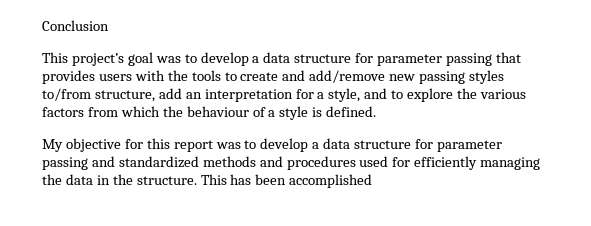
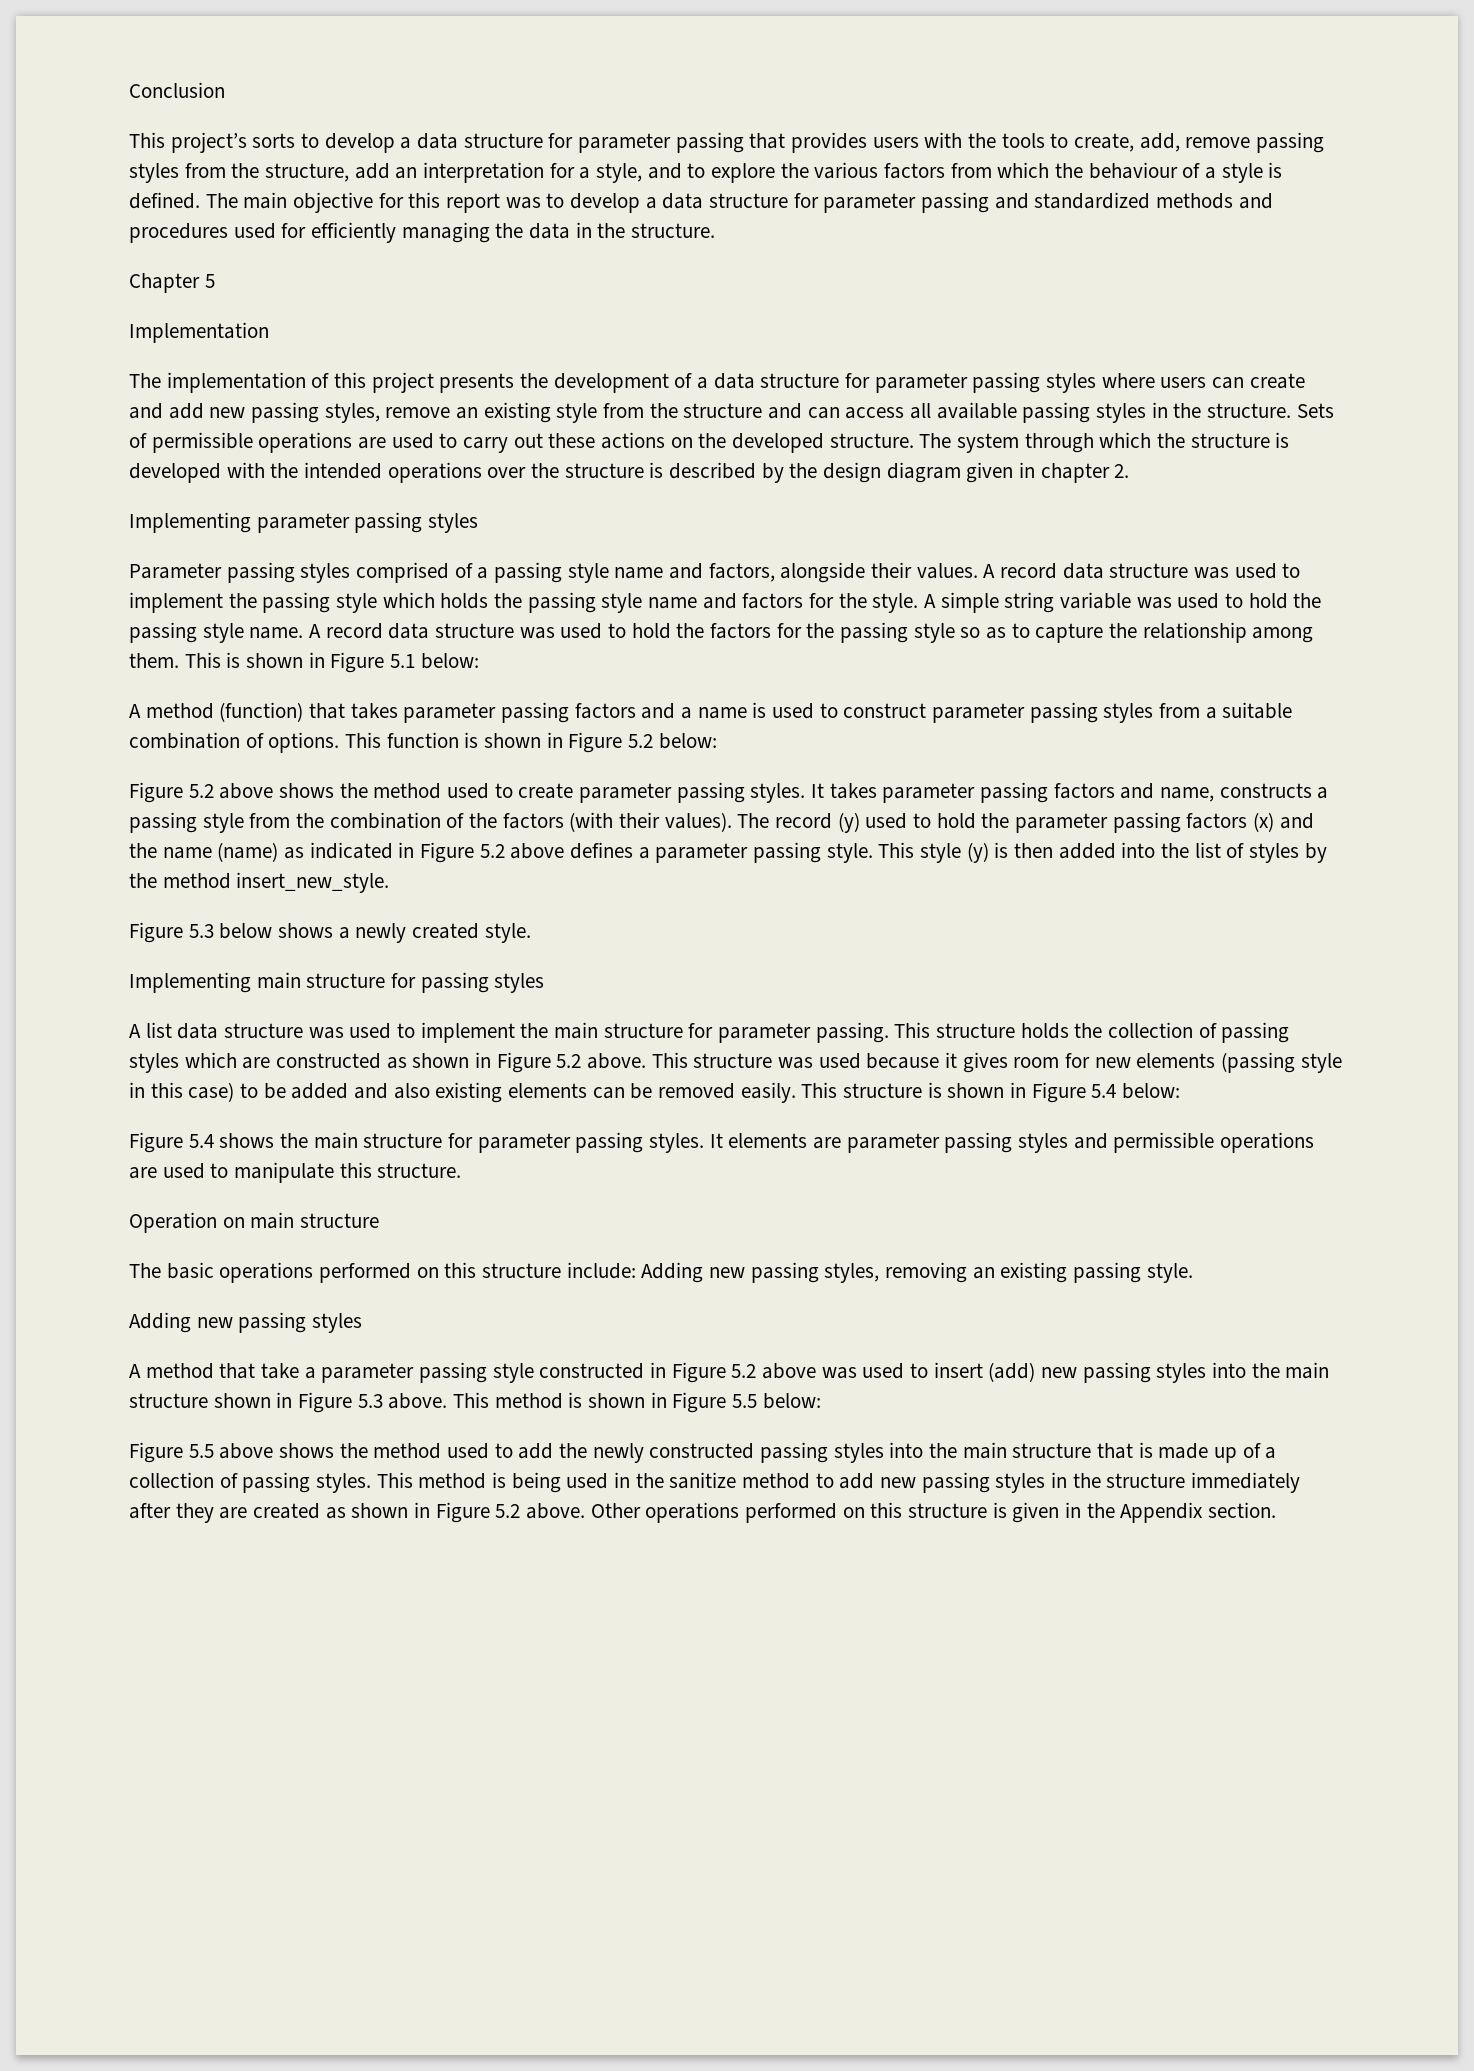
- This project’s goal was to develop a data structure for parameter passing that provides users with the tools to create and add/remove new passing styles to/from structure, add an interpretation for a style, and to explore the various factors from which the behaviour of a style is defined.
- My objective for this report was to develop a data structure for parameter passing and standardized methods and procedures used for efficiently managing the data in the structure. This has been accomplished
+ This project’s sorts to develop a data structure for parameter passing that provides users with the tools to create, add, remove passing styles from the structure, add an interpretation for a style, and to explore the various factors from which the behaviour of a style is defined. The main objective for this report was to develop a data structure for parameter passing and standardized methods and procedures used for efficiently managing the data in the structure.
+ Chapter 5
+ Implementation
+ The implementation of this project presents the development of a data structure for parameter passing styles where users can create and add new passing styles, remove an existing style from the structure and can access all available passing styles in the structure. Sets of permissible operations are used to carry out these actions on the developed structure. The system through which the structure is developed with the intended operations over the structure is described by the design diagram given in chapter 2.
+ Implementing parameter passing styles
+ Parameter passing styles comprised of a passing style name and factors, alongside their values. A record data structure was used to implement the passing style which holds the passing style name and factors for the style. A simple string variable was used to hold the passing style name. A record data structure was used to hold the factors for the passing style so as to capture the relationship among them. This is shown in Figure 5.1 below:
+ A method (function) that takes parameter passing factors and a name is used to construct parameter passing styles from a suitable combination of options. This function is shown in Figure 5.2 below:
+ Figure 5.2 above shows the method used to create parameter passing styles. It takes parameter passing factors and name, constructs a passing style from the combination of the factors (with their values). The record (y) used to hold the parameter passing factors (x) and the name (name) as indicated in Figure 5.2 above defines a parameter passing style. This style (y) is then added into the list of styles by the method insert_new_style.
+ Figure 5.3 below shows a newly created style.
+ Implementing main structure for passing styles
+ A list data structure was used to implement the main structure for parameter passing. This structure holds the collection of passing styles which are constructed as shown in Figure 5.2 above. This structure was used because it gives room for new elements (passing style in this case) to be added and also existing elements can be removed easily. This structure is shown in Figure 5.4 below:
+ Figure 5.4 shows the main structure for parameter passing styles. It elements are parameter passing styles and permissible operations are used to manipulate this structure.
+ Operation on main structure
+ The basic operations performed on this structure include: Adding new passing styles, removing an existing passing style.
+ Adding new passing styles
+ A method that take a parameter passing style constructed in Figure 5.2 above was used to insert (add) new passing styles into the main structure shown in Figure 5.3 above. This method is shown in Figure 5.5 below:
+ Figure 5.5 above shows the method used to add the newly constructed passing styles into the main structure that is made up of a collection of passing styles. This method is being used in the sanitize method to add new passing styles in the structure immediately after they are created as shown in Figure 5.2 above. Other operations performed on this structure is given in the Appendix section.

